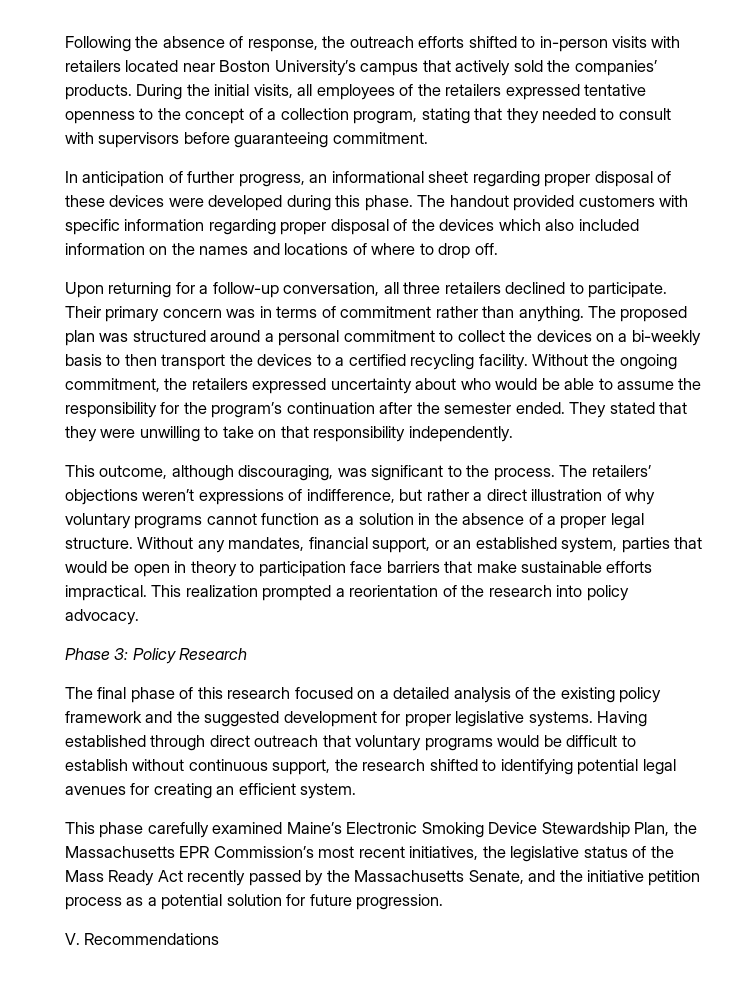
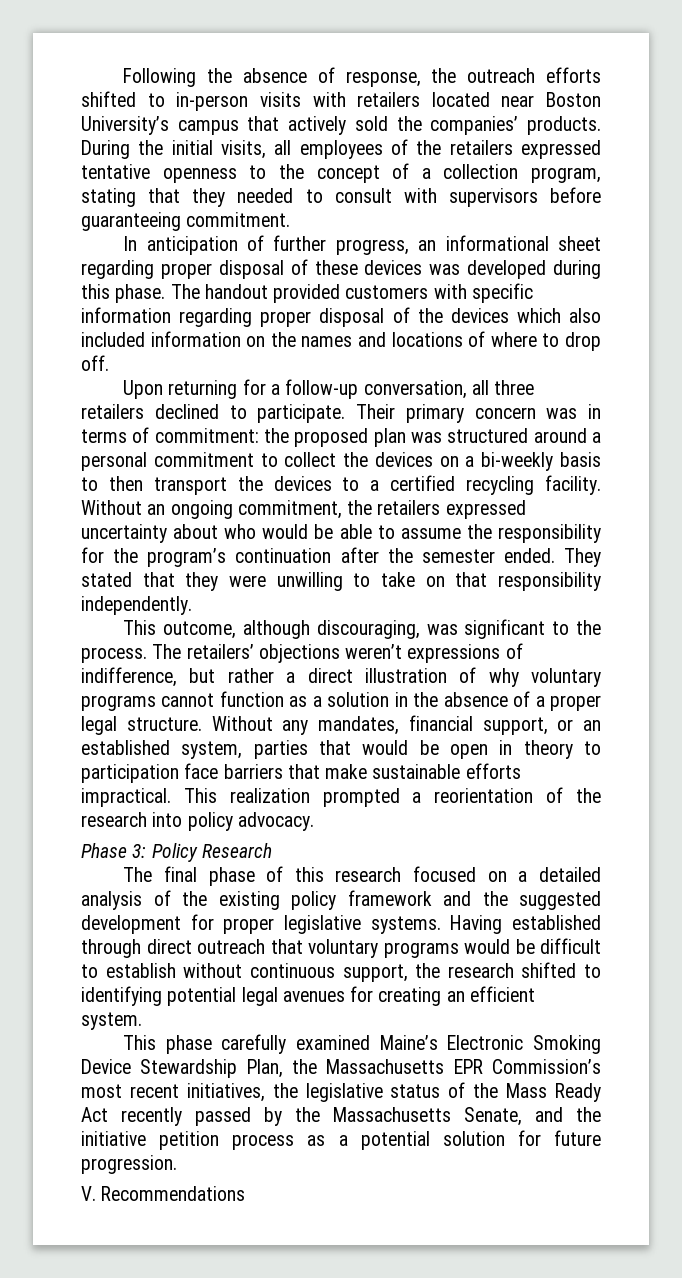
- In anticipation of further progress, an informational sheet regarding proper disposal of these devices were developed during this phase.
+ In anticipation of further progress, an informational sheet regarding proper disposal of these devices was developed during this phase.
- Their primary concern was in terms of commitment rather than anything. The proposed plan was structured around a personal commitment to collect the devices on a bi-weekly basis to then transport the devices to a certified recycling facility.
+ Their primary concern was in terms of commitment: the proposed plan was structured around a personal commitment to collect the devices on a bi-weekly basis to then transport the devices to a certified recycling facility.
- Without the ongoing commitment, the retailers expressed uncertainty about who would be able to assume the responsibility for the program’s continuation after the semester ended.
+ Without an ongoing commitment, the retailers expressed uncertainty about who would be able to assume the responsibility for the program’s continuation after the semester ended.

